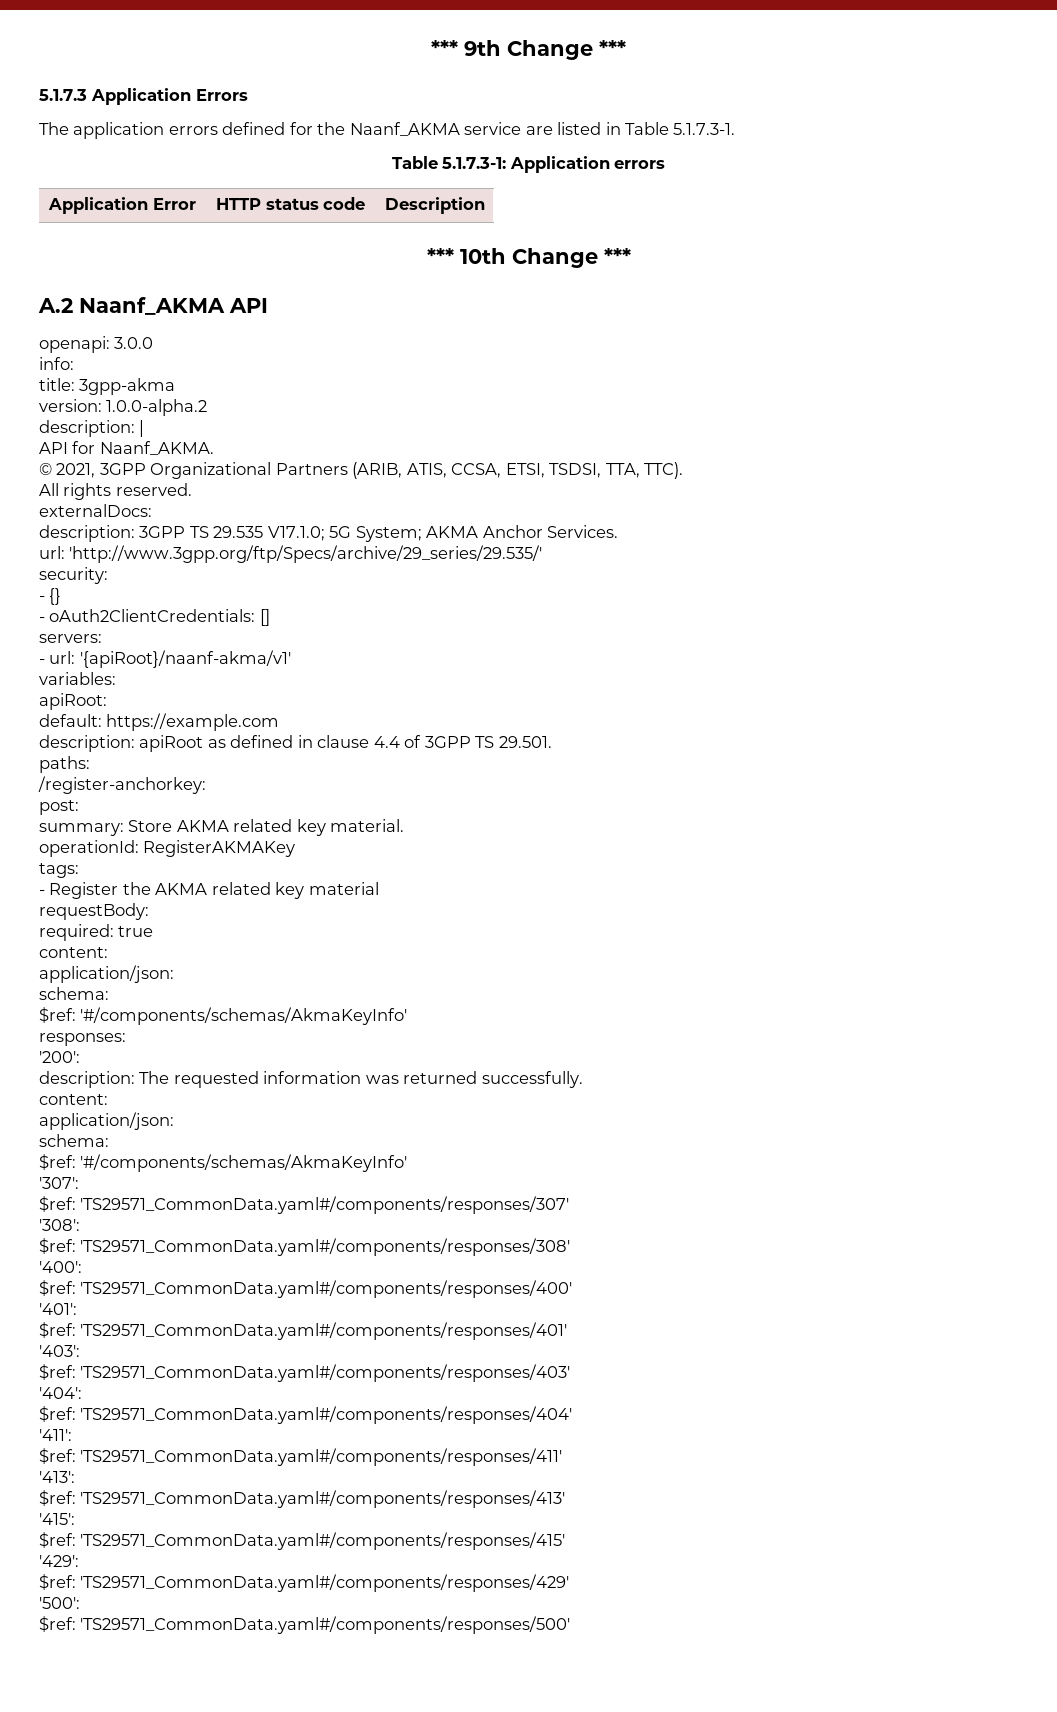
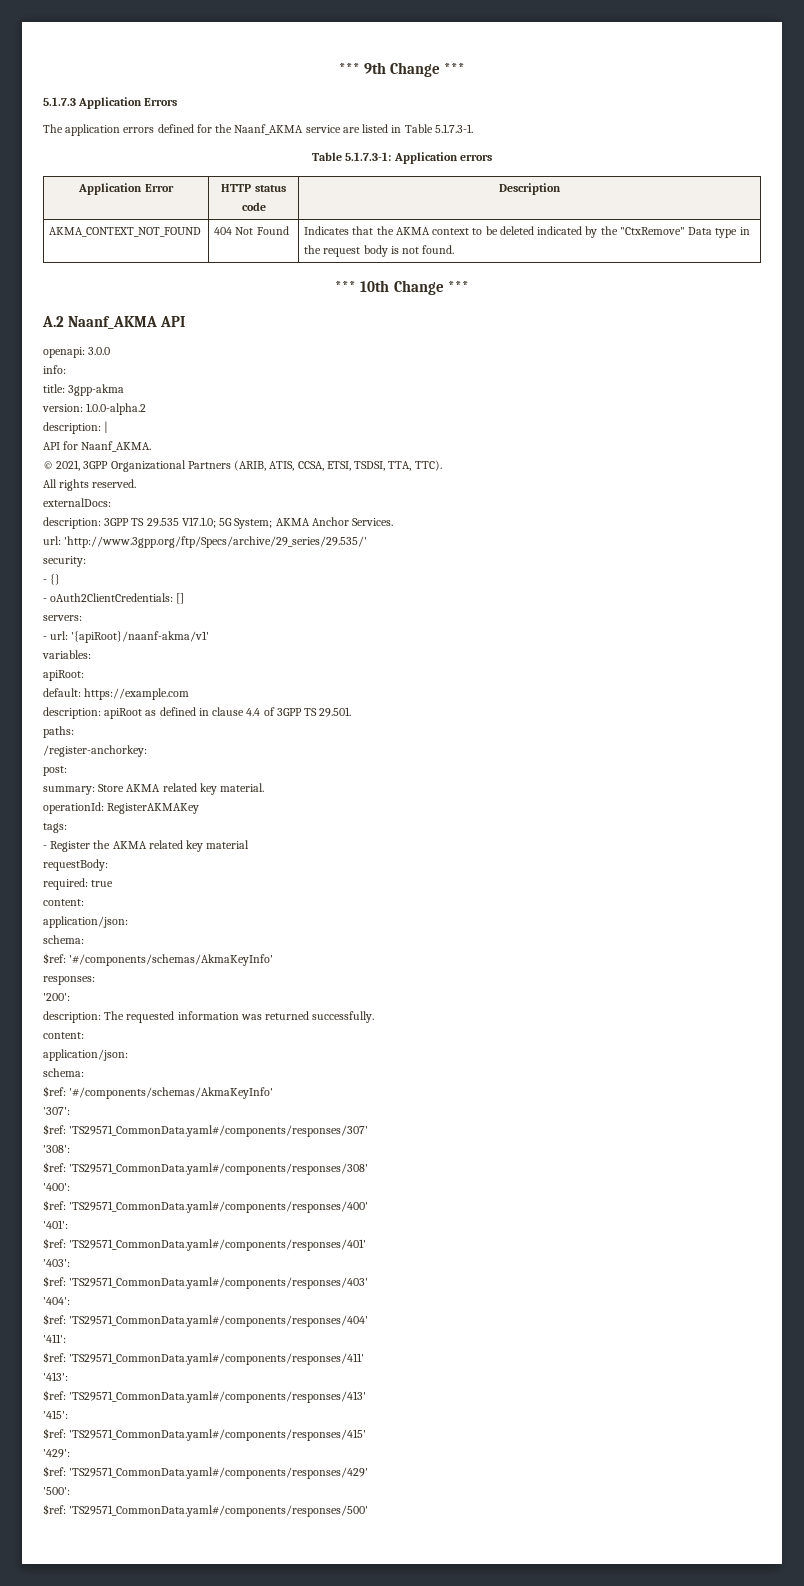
+ AKMA_CONTEXT_NOT_FOUND | 404 Not Found | Indicates that the AKMA context to be deleted indicated by the "CtxRemove" Data type in the request body is not found.

